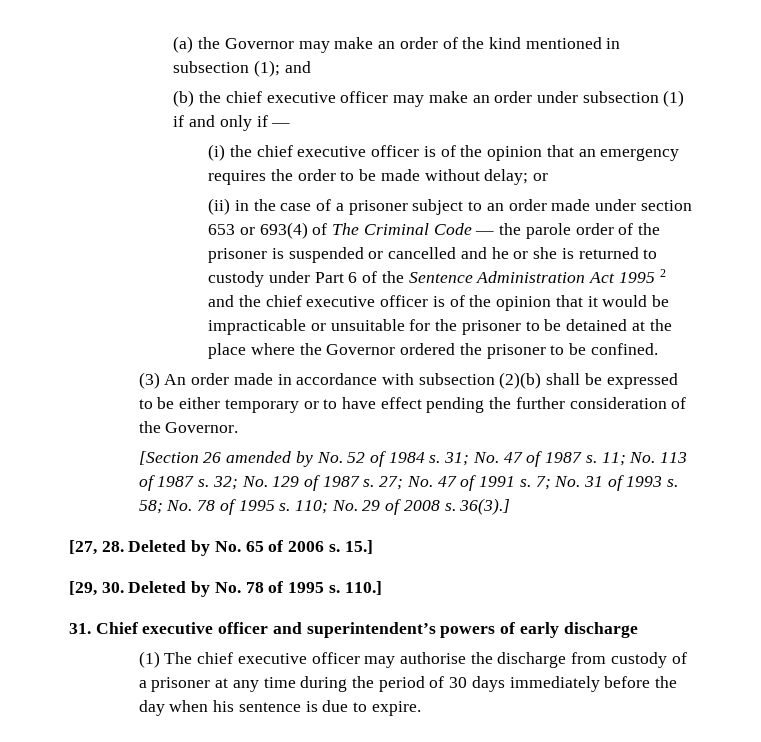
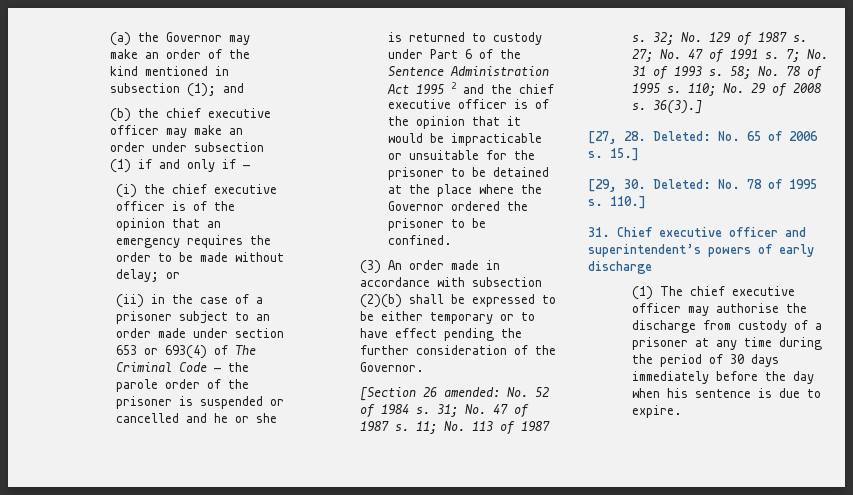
- [Section 26 amended by No. 52 of 1984 s.
+ [Section 26 amended: No. 52 of 1984 s.
- [27, 28. Deleted by No. 65 of 2006 s.
+ [27, 28. Deleted: No. 65 of 2006 s.
- [29, 30. Deleted by No. 78 of 1995 s.
+ [29, 30. Deleted: No. 78 of 1995 s.

